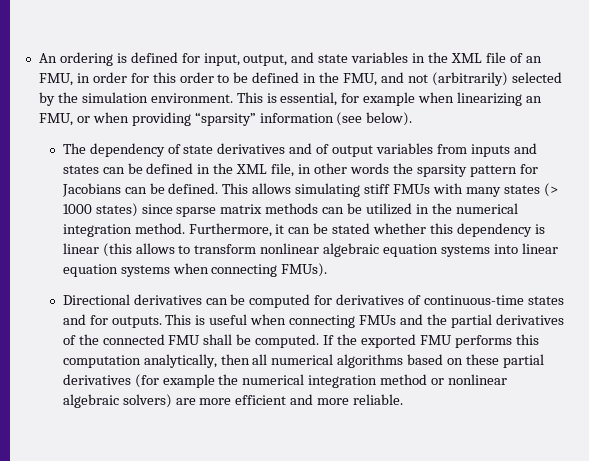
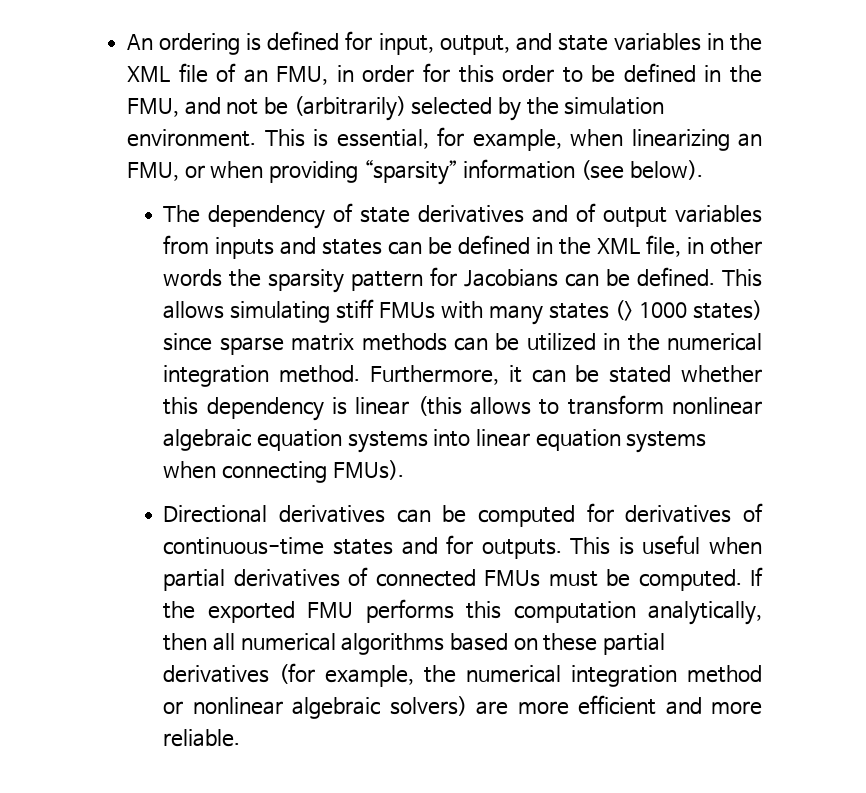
- An ordering is defined for input, output, and state variables in the XML file of an FMU, in order for this order to be defined in the FMU, and not (arbitrarily) selected by the simulation environment.
+ An ordering is defined for input, output, and state variables in the XML file of an FMU, in order for this order to be defined in the FMU, and not be (arbitrarily) selected by the simulation environment.
- This is essential, for example when linearizing an FMU, or when providing “sparsity” information (see below).
+ This is essential, for example, when linearizing an FMU, or when providing “sparsity” information (see below).
- This is useful when connecting FMUs and the partial derivatives of the connected FMU shall be computed.
+ This is useful when partial derivatives of connected FMUs must be computed.
- If the exported FMU performs this computation analytically, then all numerical algorithms based on these partial derivatives (for example the numerical integration method or nonlinear algebraic solvers) are more efficient and more reliable.
+ If the exported FMU performs this computation analytically, then all numerical algorithms based on these partial derivatives (for example, the numerical integration method or nonlinear algebraic solvers) are more efficient and more reliable.

